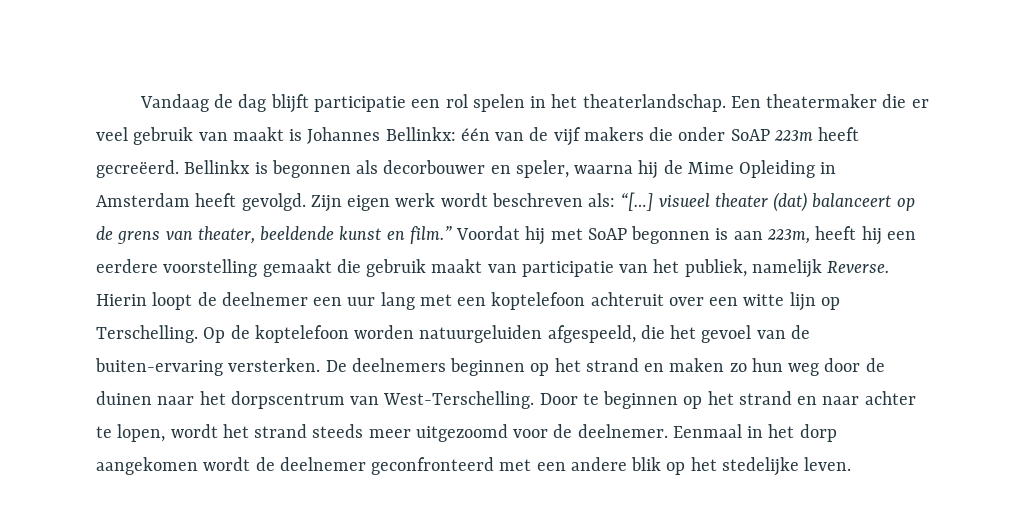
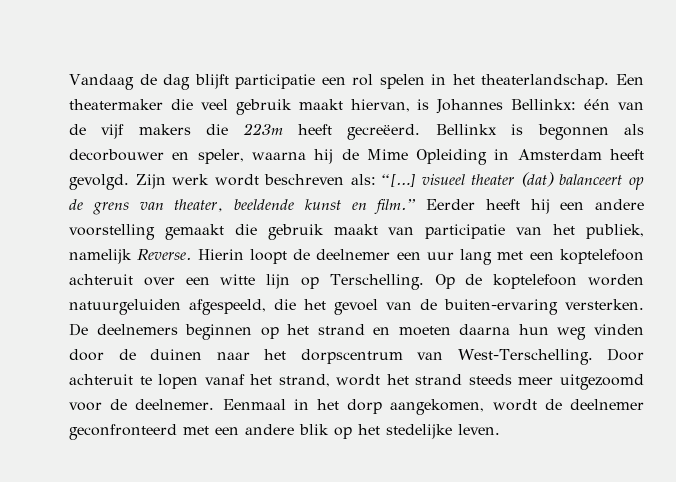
- Een theatermaker die er veel gebruik van maakt is Johannes Bellinkx: één van de vijf makers die onder SoAP 223m heeft gecreëerd.
+ Een theatermaker die veel gebruik maakt hiervan, is Johannes Bellinkx: één van de vijf makers die 223m heeft gecreëerd.
- Zijn eigen werk wordt beschreven als: “[…] visueel theater (dat) balanceert op de grens van theater, beeldende kunst en film.”
+ Zijn werk wordt beschreven als: “[…] visueel theater (dat) balanceert op de grens van theater, beeldende kunst en film.”
- Voordat hij met SoAP begonnen is aan 223m, heeft hij een eerdere voorstelling gemaakt die gebruik maakt van participatie van het publiek, namelijk Reverse.
+ Eerder heeft hij een andere voorstelling gemaakt die gebruik maakt van participatie van het publiek, namelijk Reverse.
- De deelnemers beginnen op het strand en maken zo hun weg door de duinen naar het dorpscentrum van West-Terschelling.
+ De deelnemers beginnen op het strand en moeten daarna hun weg vinden door de duinen naar het dorpscentrum van West-Terschelling.
- Door te beginnen op het strand en naar achter te lopen, wordt het strand steeds meer uitgezoomd voor de deelnemer.
+ Door achteruit te lopen vanaf het strand, wordt het strand steeds meer uitgezoomd voor de deelnemer.
- Eenmaal in het dorp aangekomen wordt de deelnemer geconfronteerd met een andere blik op het stedelijke leven.
+ Eenmaal in het dorp aangekomen, wordt de deelnemer geconfronteerd met een andere blik op het stedelijke leven.

